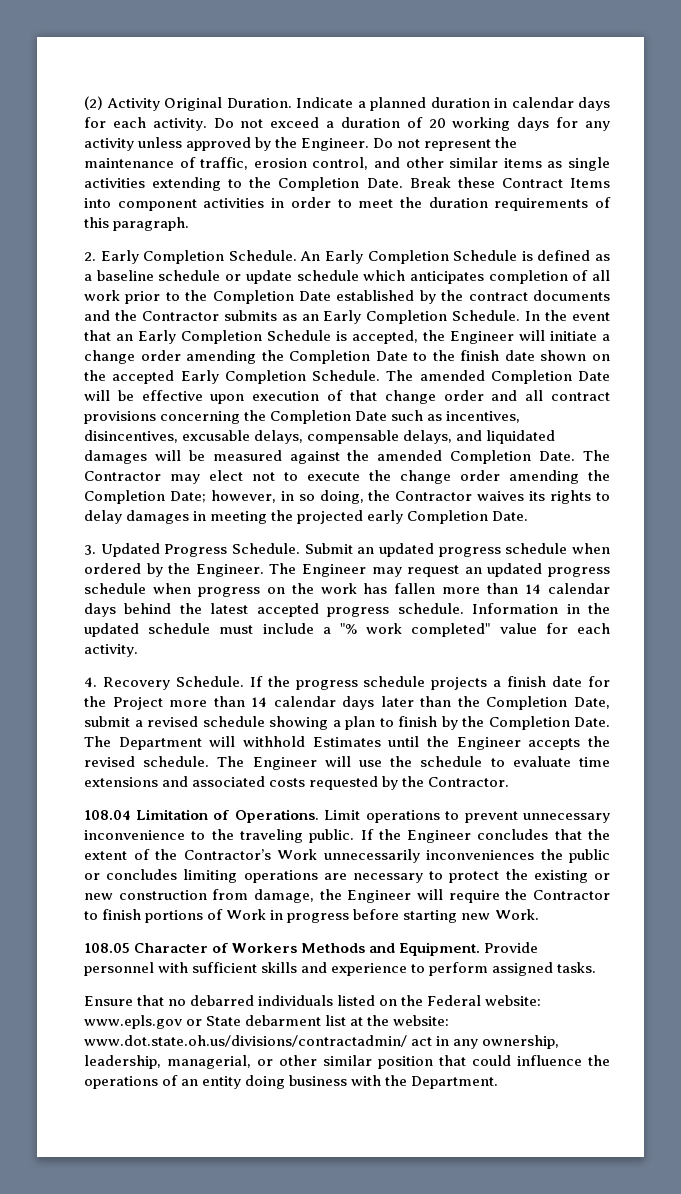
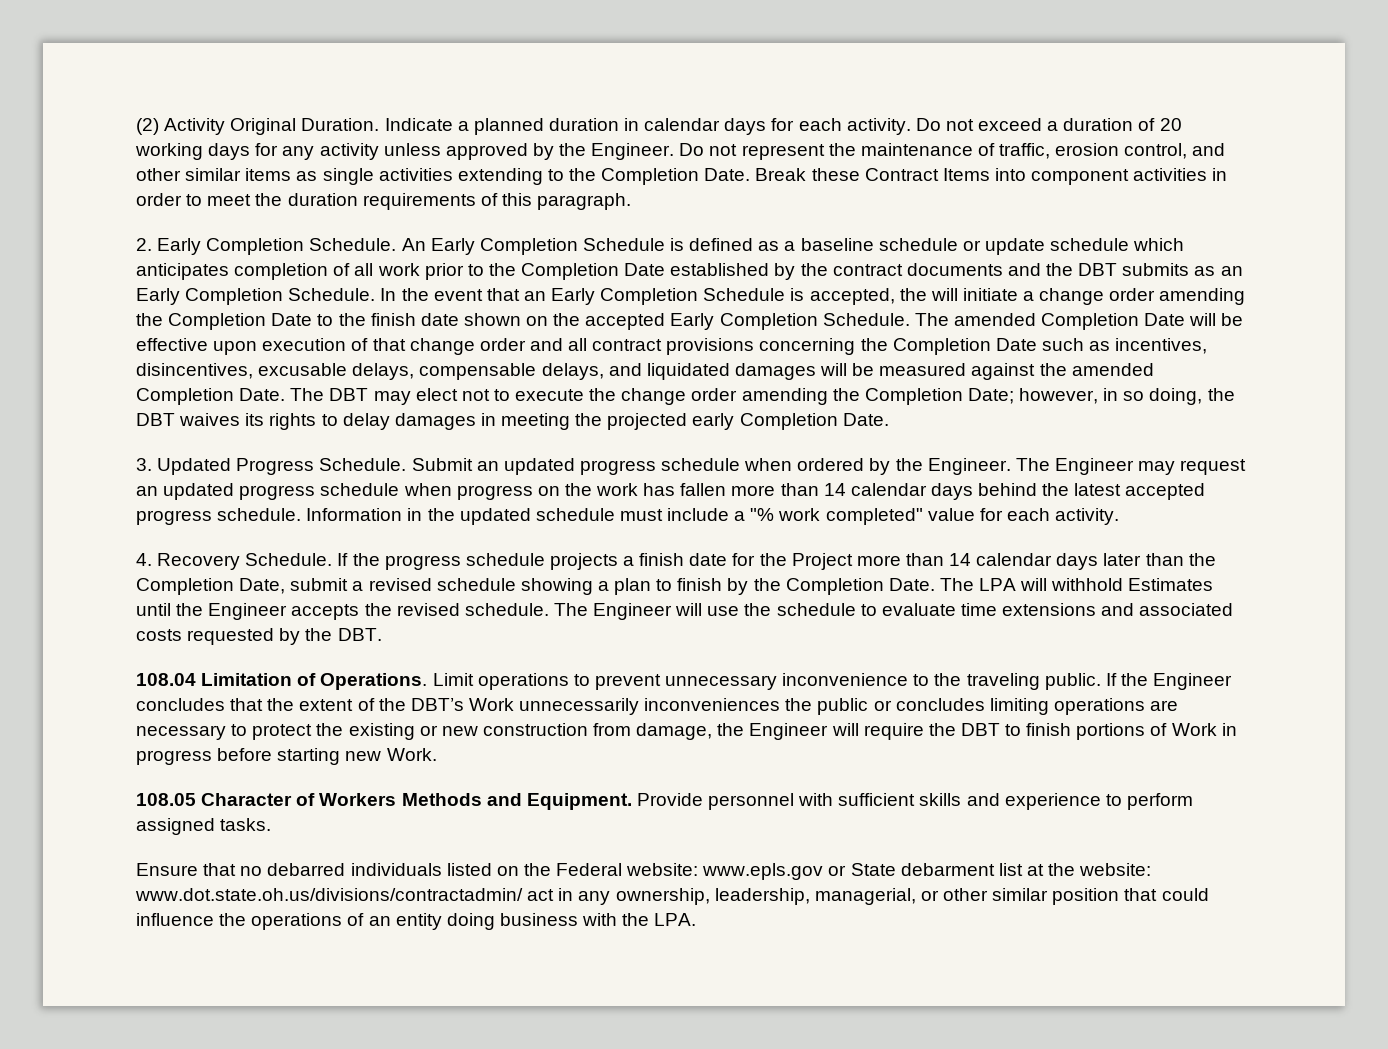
- An Early Completion Schedule is defined as a baseline schedule or update schedule which anticipates completion of all work prior to the Completion Date established by the contract documents and the Contractor submits as an Early Completion Schedule.
+ An Early Completion Schedule is defined as a baseline schedule or update schedule which anticipates completion of all work prior to the Completion Date established by the contract documents and the DBT submits as an Early Completion Schedule.
- In the event that an Early Completion Schedule is accepted, the Engineer will initiate a change order amending the Completion Date to the finish date shown on the accepted Early Completion Schedule.
+ In the event that an Early Completion Schedule is accepted, the will initiate a change order amending the Completion Date to the finish date shown on the accepted Early Completion Schedule.
- The Contractor may elect not to execute the change order amending the Completion Date; however, in so doing, the Contractor waives its rights to delay damages in meeting the projected early Completion Date.
+ The DBT may elect not to execute the change order amending the Completion Date; however, in so doing, the DBT waives its rights to delay damages in meeting the projected early Completion Date.
- The Department will withhold Estimates until the Engineer accepts the revised schedule.
+ The LPA will withhold Estimates until the Engineer accepts the revised schedule.
- The Engineer will use the schedule to evaluate time extensions and associated costs requested by the Contractor.
+ The Engineer will use the schedule to evaluate time extensions and associated costs requested by the DBT.
- If the Engineer concludes that the extent of the Contractor’s Work unnecessarily inconveniences the public or concludes limiting operations are necessary to protect the existing or new construction from damage, the Engineer will require the Contractor to finish portions of Work in progress before starting new Work.
+ If the Engineer concludes that the extent of the DBT’s Work unnecessarily inconveniences the public or concludes limiting operations are necessary to protect the existing or new construction from damage, the Engineer will require the DBT to finish portions of Work in progress before starting new Work.
- Ensure that no debarred individuals listed on the Federal website: www.epls.gov or State debarment list at the website: www.dot.state.oh.us/divisions/contractadmin/ act in any ownership, leadership, managerial, or other similar position that could influence the operations of an entity doing business with the Department.
+ Ensure that no debarred individuals listed on the Federal website: www.epls.gov or State debarment list at the website: www.dot.state.oh.us/divisions/contractadmin/ act in any ownership, leadership, managerial, or other similar position that could influence the operations of an entity doing business with the LPA.

